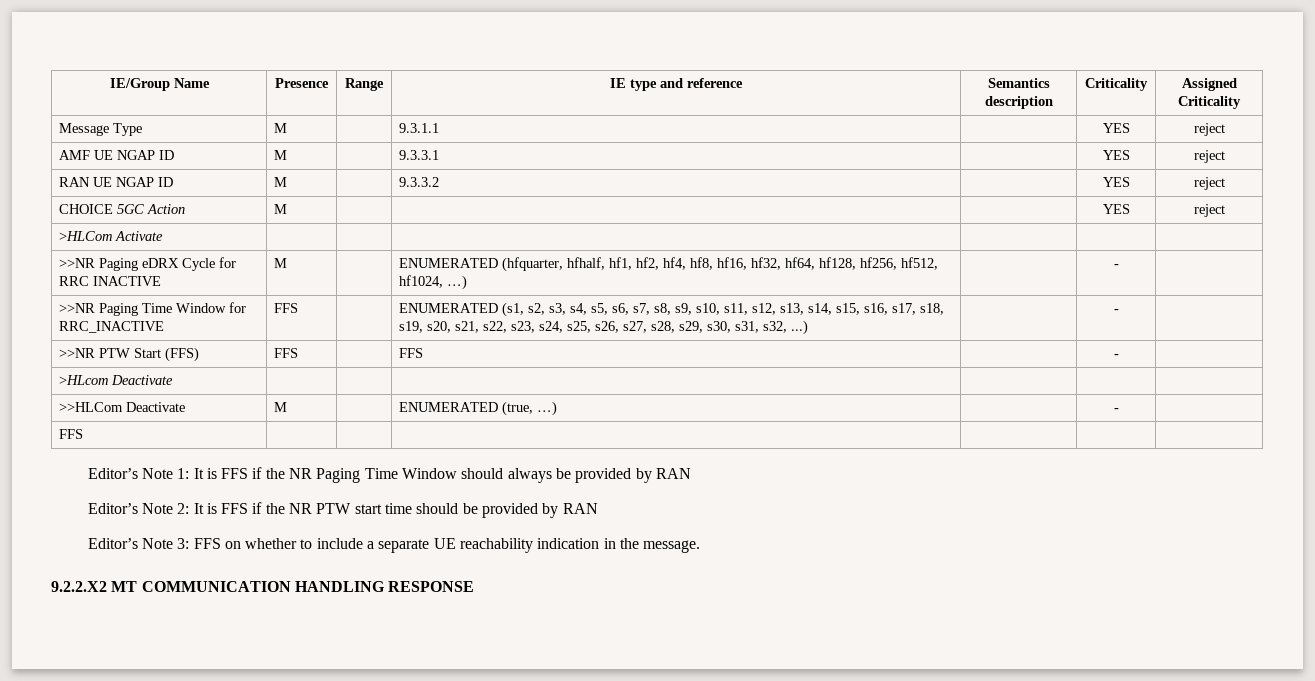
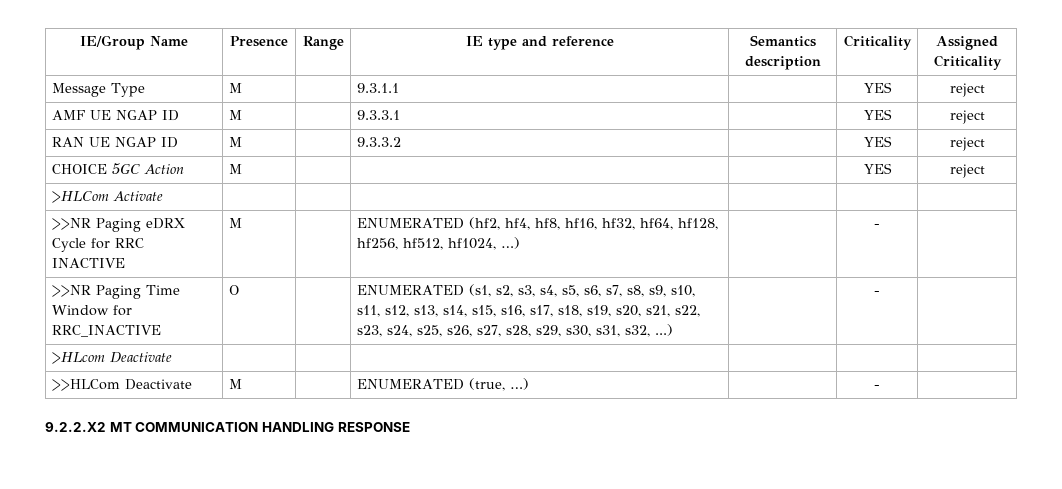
- >>NR Paging eDRX Cycle for RRC INACTIVE | M | | ENUMERATED (hfquarter, hfhalf, hf1, hf2, hf4, hf8, hf16, hf32, hf64, hf128, hf256, hf512, hf1024, …) | | - |
+ >>NR Paging eDRX Cycle for RRC INACTIVE | M | | ENUMERATED (hf2, hf4, hf8, hf16, hf32, hf64, hf128, hf256, hf512, hf1024, …) | | - |
- >>NR Paging Time Window for RRC_INACTIVE | FFS
+ >>NR Paging Time Window for RRC_INACTIVE | O
- >>NR PTW Start (FFS) | FFS | | FFS | | - |
- FFS | | | | | |
- Editor’s Note 1: It is FFS if the NR Paging Time Window should always be provided by RAN
- Editor’s Note 2: It is FFS if the NR PTW start time should be provided by RAN
- Editor’s Note 3: FFS on whether to include a separate UE reachability indication in the message.

